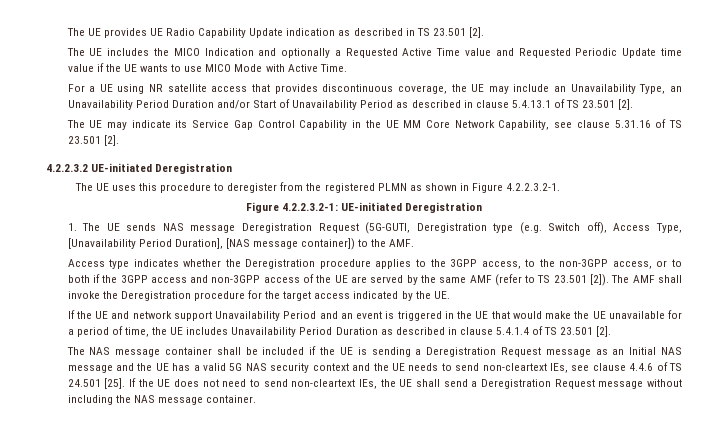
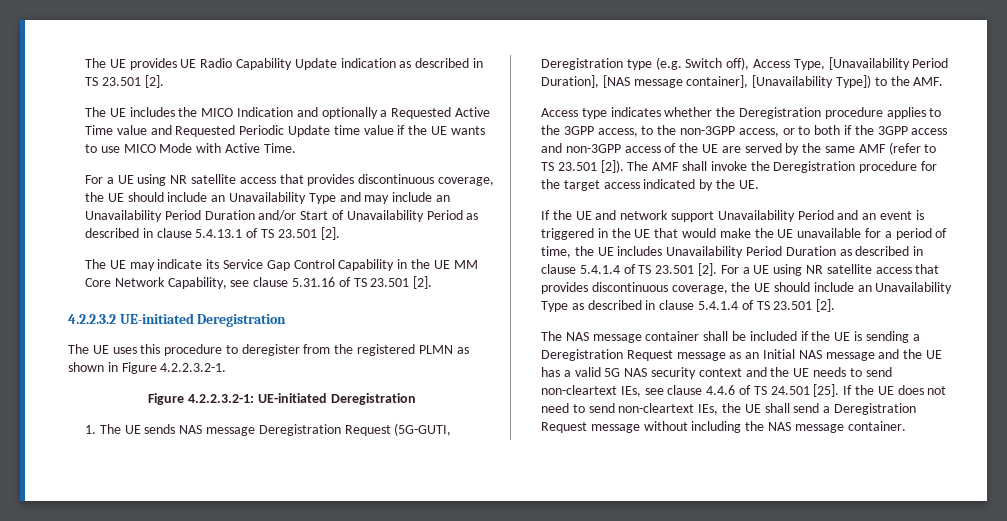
- For a UE using NR satellite access that provides discontinuous coverage, the UE may include an Unavailability Type, an Unavailability Period Duration and/or Start of Unavailability Period as described in clause 5.4.13.1 of TS 23.501 [2].
+ For a UE using NR satellite access that provides discontinuous coverage, the UE should include an Unavailability Type and may include an Unavailability Period Duration and/or Start of Unavailability Period as described in clause 5.4.13.1 of TS 23.501 [2].
- 1. The UE sends NAS message Deregistration Request (5G-GUTI, Deregistration type (e.g. Switch off), Access Type, [Unavailability Period Duration], [NAS message container]) to the AMF.
+ 1. The UE sends NAS message Deregistration Request (5G-GUTI, Deregistration type (e.g. Switch off), Access Type, [Unavailability Period Duration], [NAS message container], [Unavailability Type]) to the AMF.
+ For a UE using NR satellite access that provides discontinuous coverage, the UE should include an Unavailability Type as described in clause 5.4.1.4 of TS 23.501 [2].

